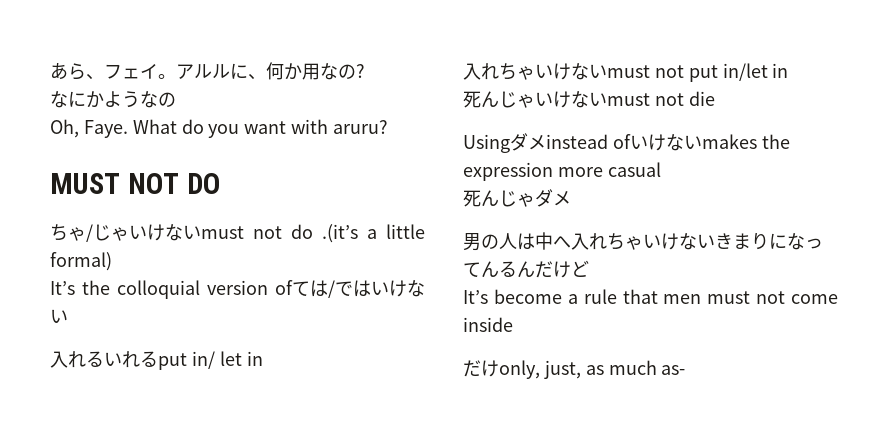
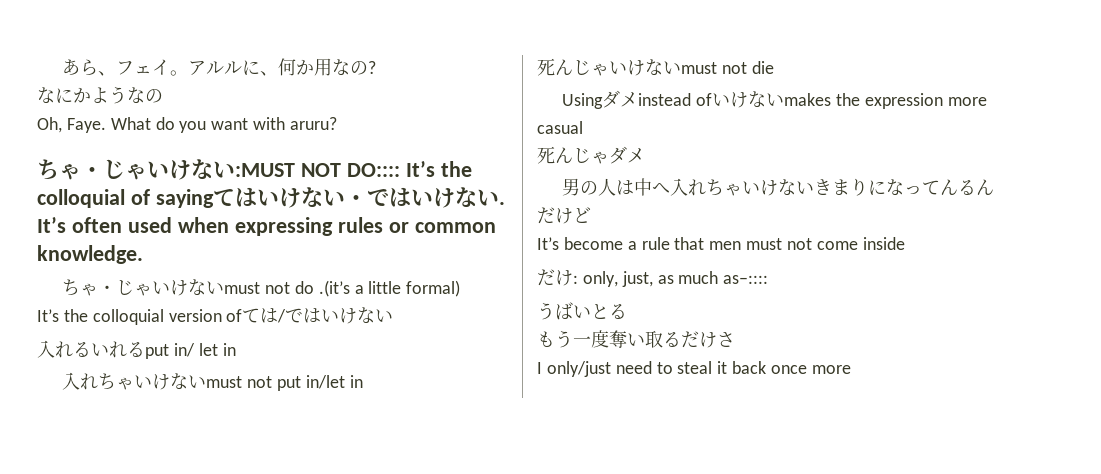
- MUST NOT DO
- ちゃ/じゃいけないmust not do .(it’s a little formal)
+ ちゃ・じゃいけない:MUST NOT DO:::: It’s the colloquial of sayingてはいけない・ではいけない. It’s often used when expressing rules or common knowledge.
+ ちゃ・じゃいけないmust not do .(it’s a little formal)
- だけonly, just, as much as-
+ だけ: only, just, as much as–::::
+ うばいとる
+ もう一度奪い取るだけさ
+ I only/just need to steal it back once more

